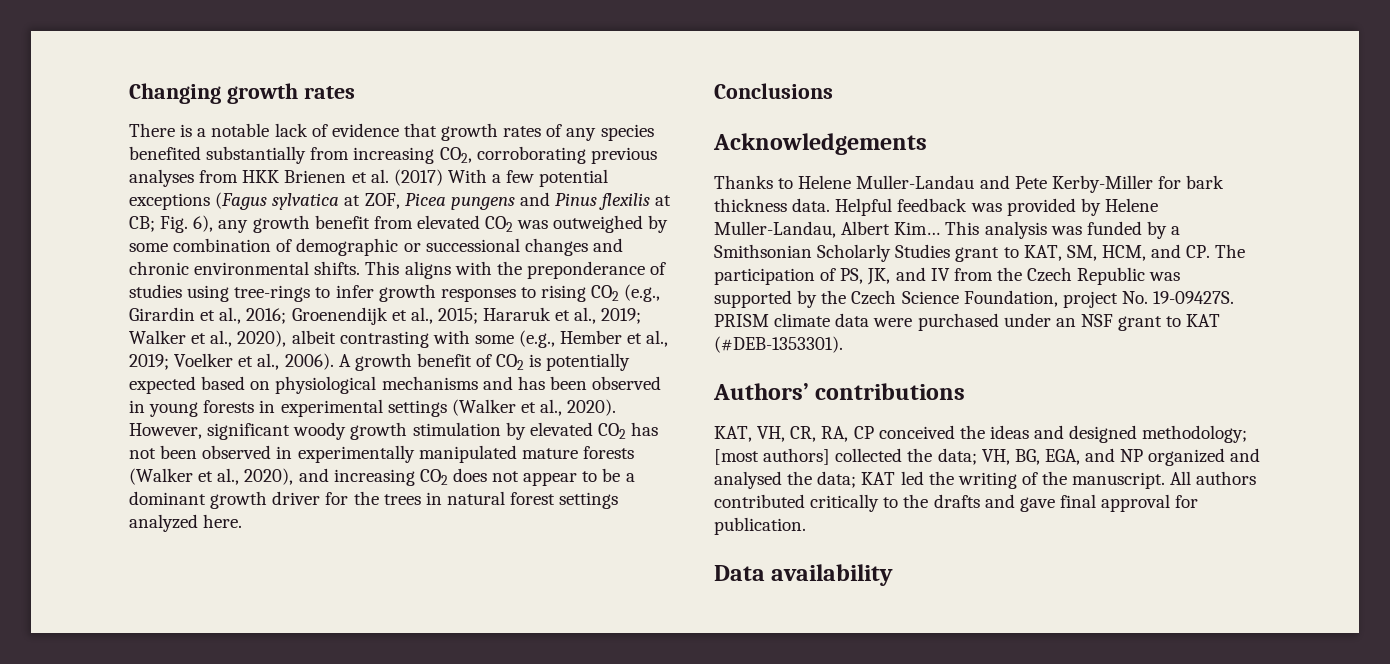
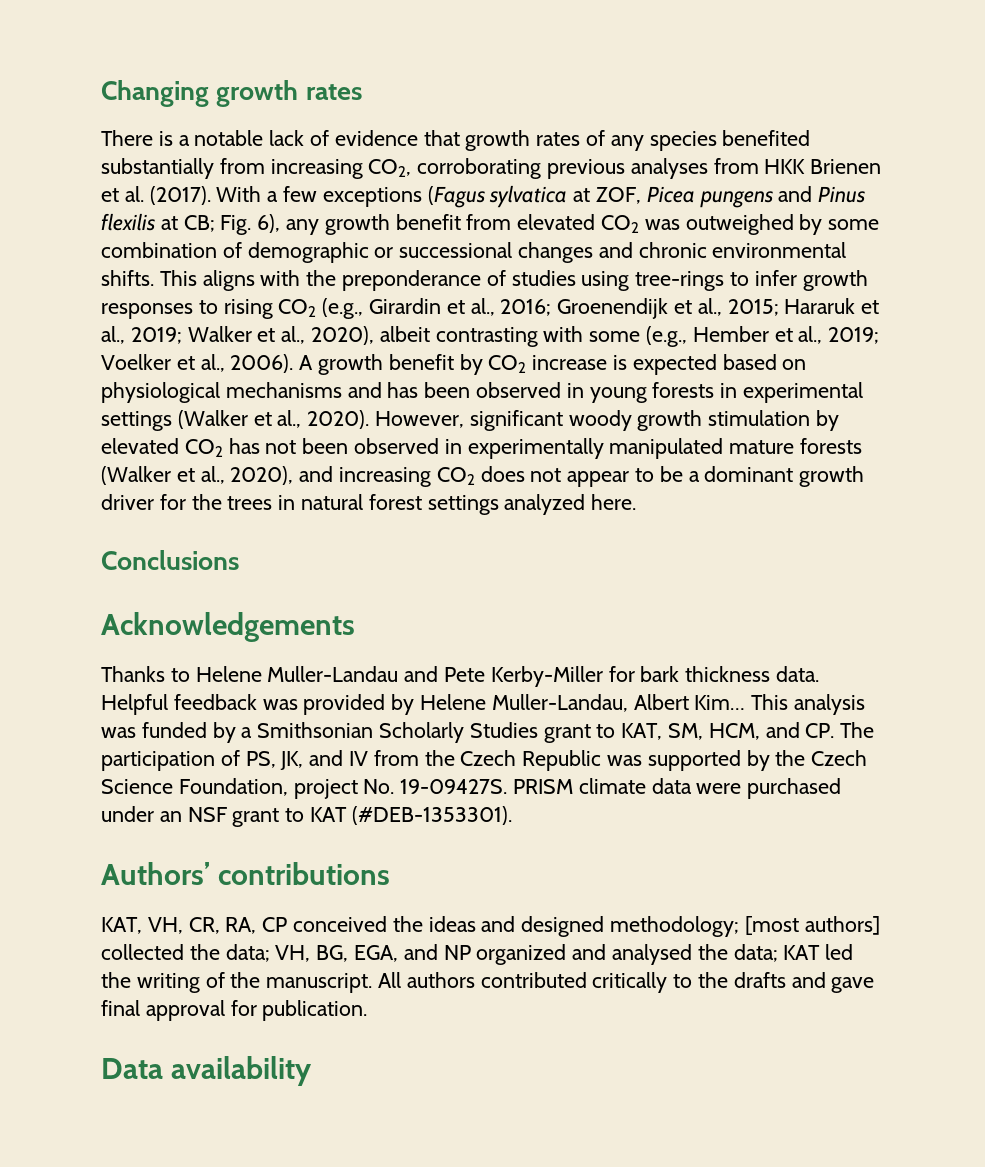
- There is a notable lack of evidence that growth rates of any species benefited substantially from increasing CO2, corroborating previous analyses from HKK Brienen et al. (2017) With a few potential exceptions (Fagus sylvatica at ZOF, Picea pungens and Pinus flexilis at CB;
+ There is a notable lack of evidence that growth rates of any species benefited substantially from increasing CO2, corroborating previous analyses from HKK Brienen et al. (2017). With a few exceptions (Fagus sylvatica at ZOF, Picea pungens and Pinus flexilis at CB;
- A growth benefit of CO2 is potentially expected based on physiological mechanisms and has been observed in young forests in experimental settings (Walker et al., 2020).
+ A growth benefit by CO2 increase is expected based on physiological mechanisms and has been observed in young forests in experimental settings (Walker et al., 2020).

